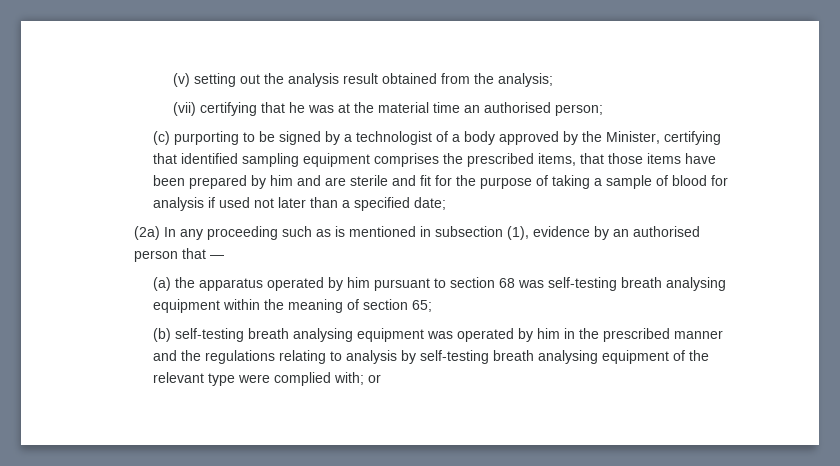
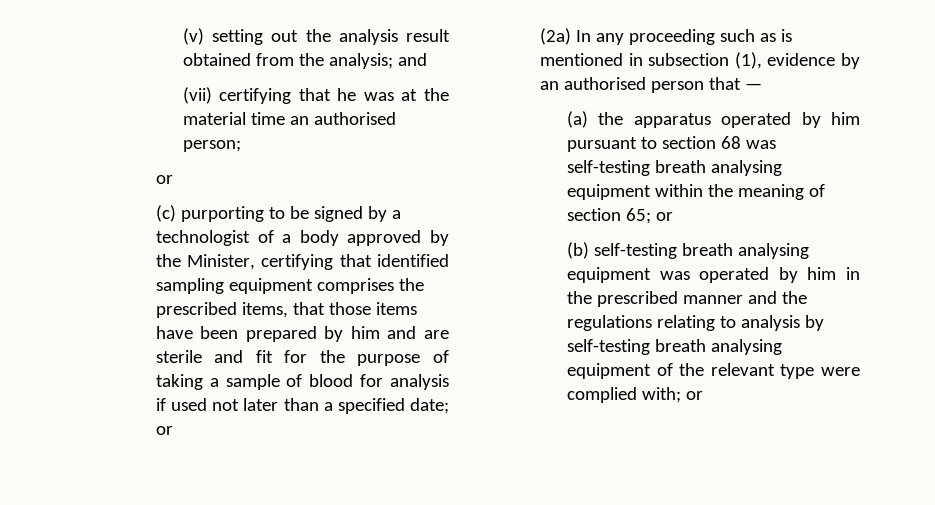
- (v) setting out the analysis result obtained from the analysis;
+ (v) setting out the analysis result obtained from the analysis; and
  (vii) certifying that he was at the material time an authorised person;
+ or
- (c) purporting to be signed by a technologist of a body approved by the Minister, certifying that identified sampling equipment comprises the prescribed items, that those items have been prepared by him and are sterile and fit for the purpose of taking a sample of blood for analysis if used not later than a specified date;
+ (c) purporting to be signed by a technologist of a body approved by the Minister, certifying that identified sampling equipment comprises the prescribed items, that those items have been prepared by him and are sterile and fit for the purpose of taking a sample of blood for analysis if used not later than a specified date; or
- (a) the apparatus operated by him pursuant to section 68 was self-testing breath analysing equipment within the meaning of section 65;
+ (a) the apparatus operated by him pursuant to section 68 was self-testing breath analysing equipment within the meaning of section 65; or

